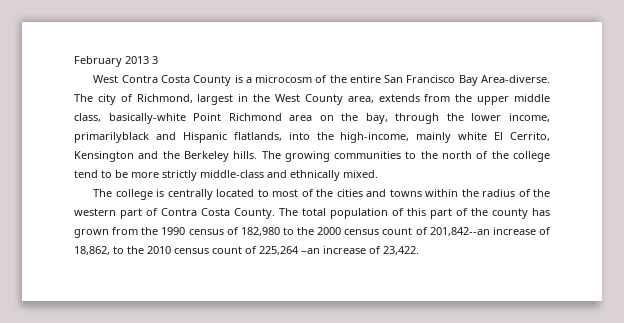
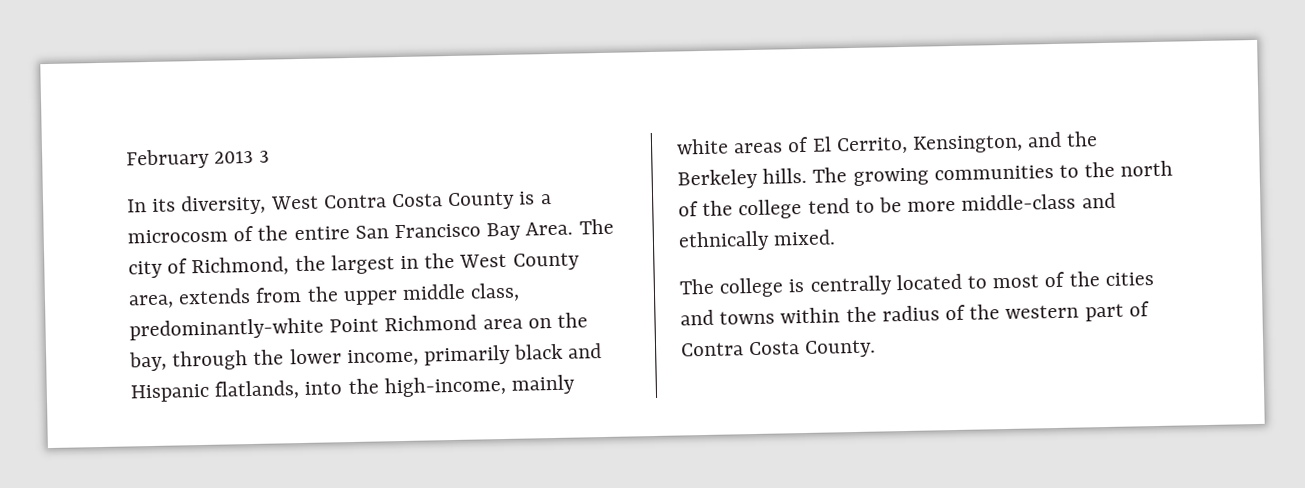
- West Contra Costa County is a microcosm of the entire San Francisco Bay Area-diverse.
+ In its diversity, West Contra Costa County is a microcosm of the entire San Francisco Bay Area.
- The city of Richmond, largest in the West County area, extends from the upper middle class, basically-white Point Richmond area on the bay, through the lower income, primarilyblack and Hispanic flatlands, into the high-income, mainly white El Cerrito, Kensington and the Berkeley hills.
+ The city of Richmond, the largest in the West County area, extends from the upper middle class, predominantly-white Point Richmond area on the bay, through the lower income, primarily black and Hispanic flatlands, into the high-income, mainly white areas of El Cerrito, Kensington, and the Berkeley hills.
- The growing communities to the north of the college tend to be more strictly middle-class and ethnically mixed.
+ The growing communities to the north of the college tend to be more middle-class and ethnically mixed.
- The total population of this part of the county has grown from the 1990 census of 182,980 to the 2000 census count of 201,842--an increase of 18,862, to the 2010 census count of 225,264 –an increase of 23,422.

